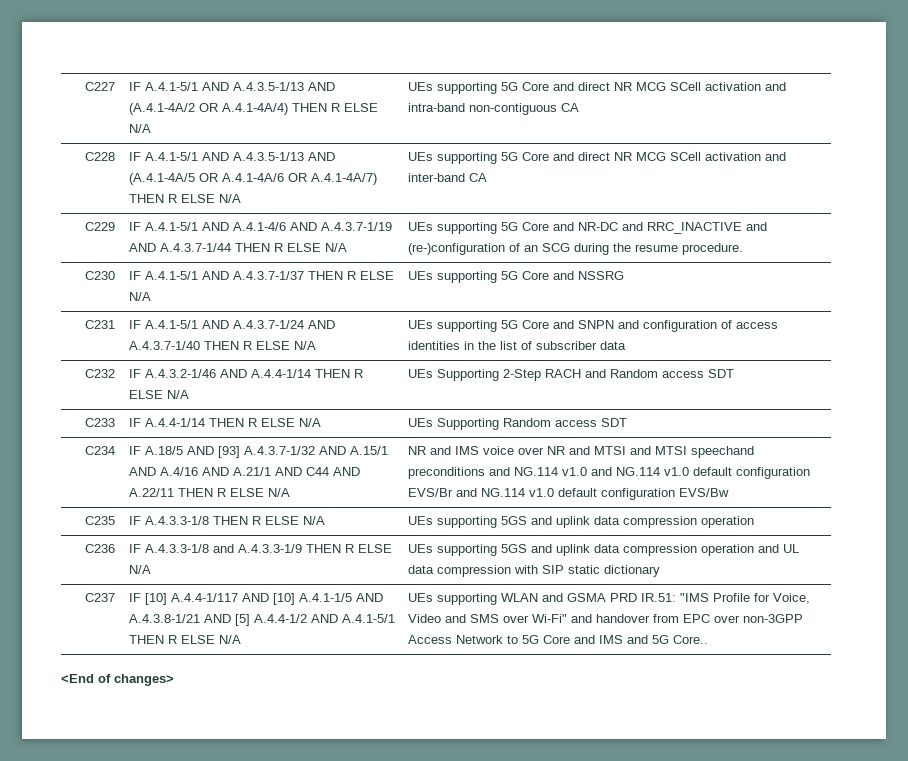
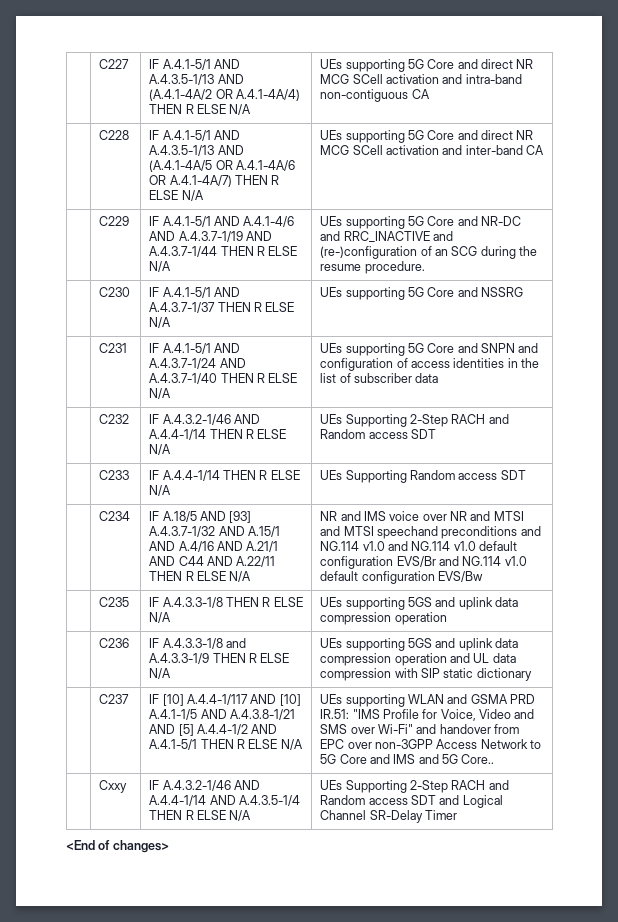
+ | Cxxy | IF A.4.3.2-1/46 AND A.4.4-1/14 AND A.4.3.5-1/4 THEN R ELSE N/A | UEs Supporting 2-Step RACH and Random access SDT and Logical Channel SR-Delay Timer

